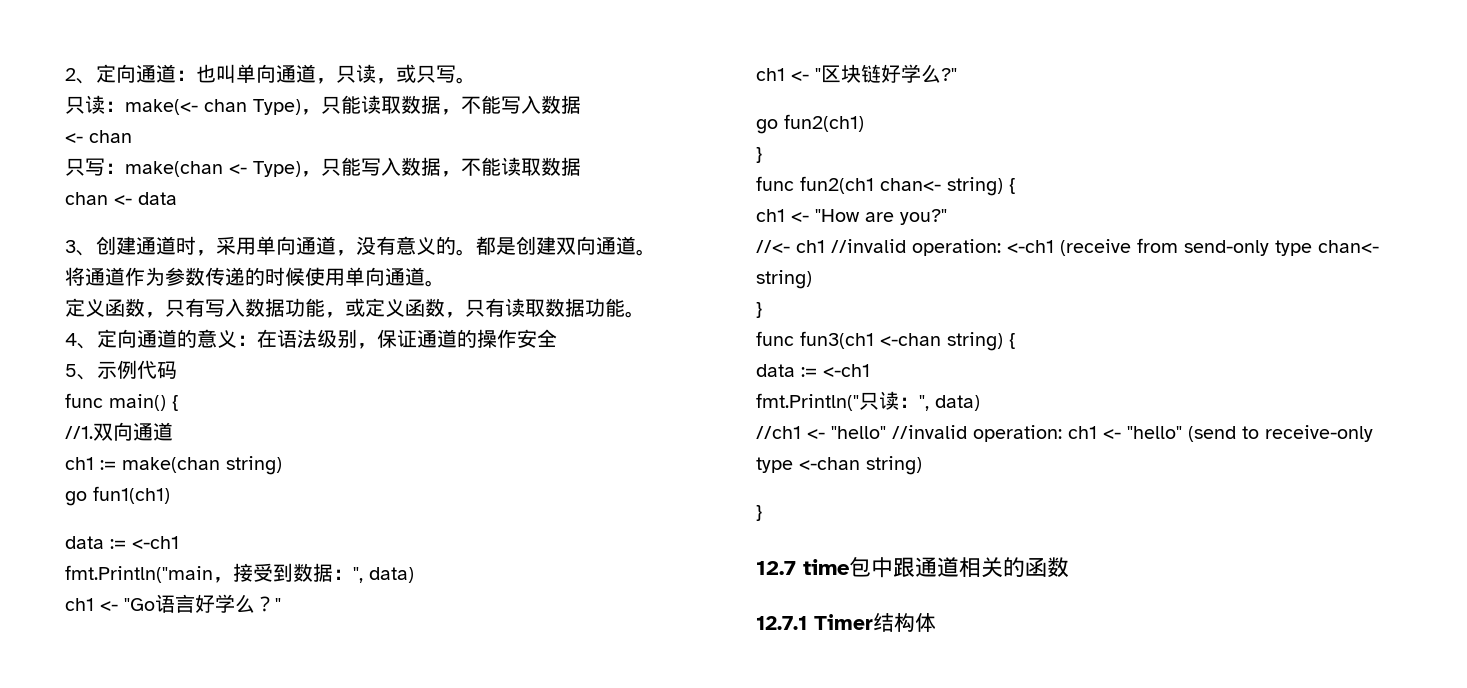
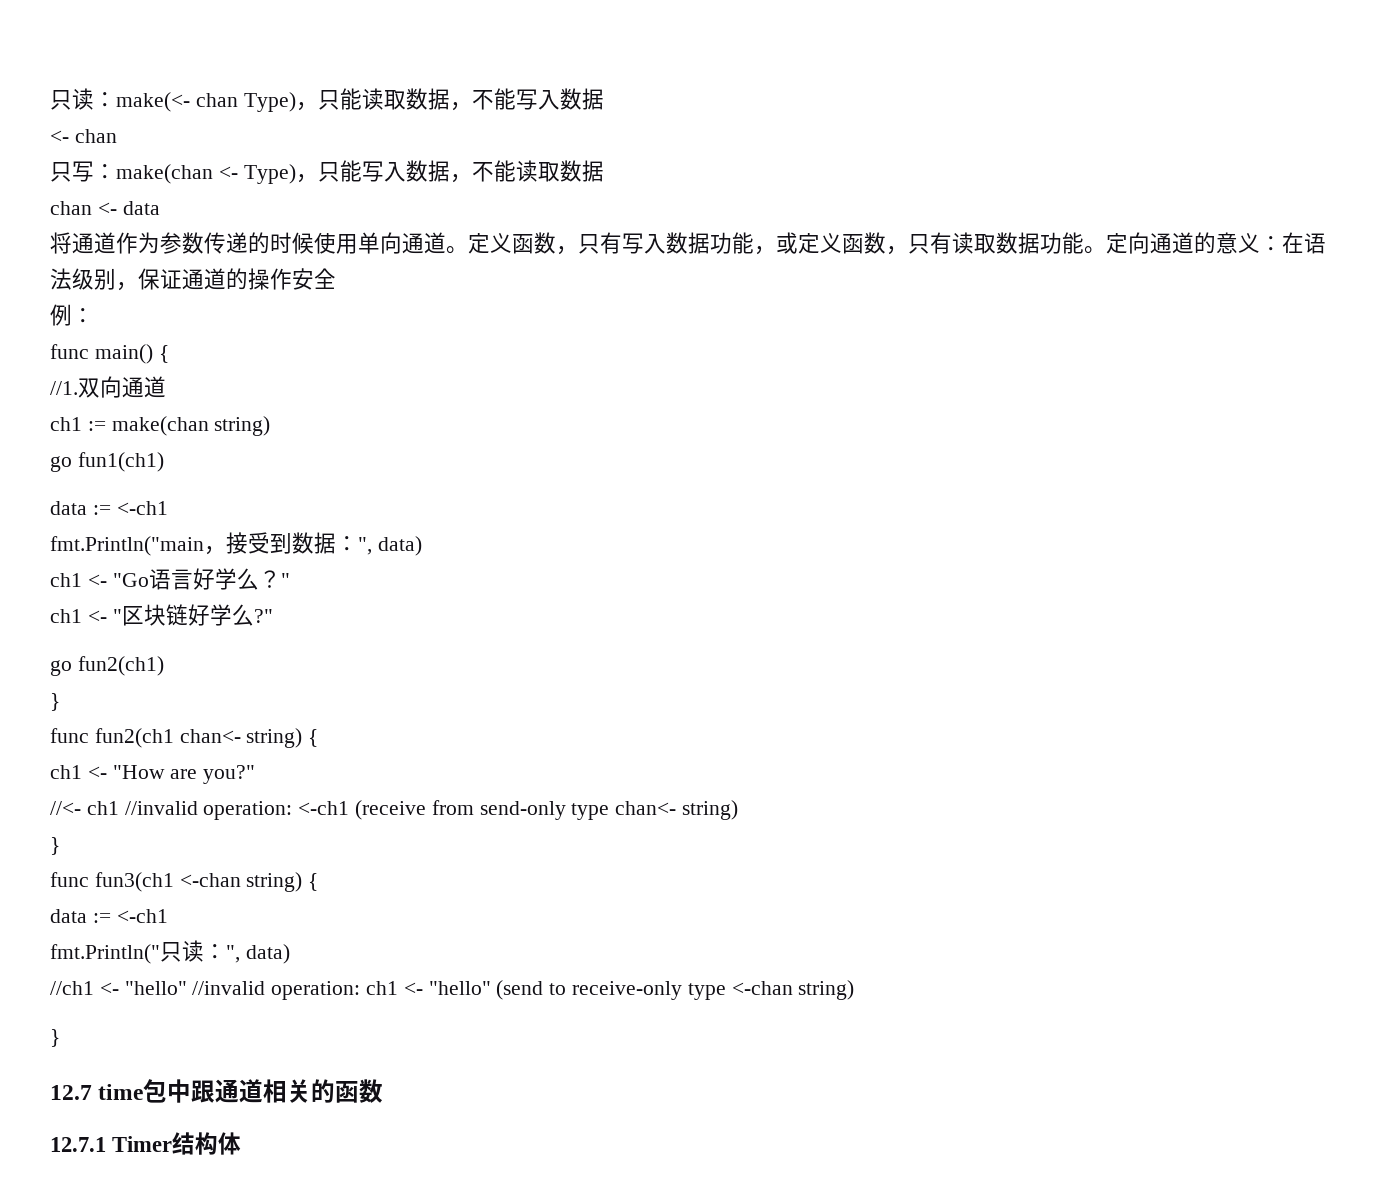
- 2、定向通道：也叫单向通道，只读，或只写。
- 3、创建通道时，采用单向通道，没有意义的。都是创建双向通道。
- 将通道作为参数传递的时候使用单向通道。
- 定义函数，只有写入数据功能，或定义函数，只有读取数据功能。
- 4、定向通道的意义：在语法级别，保证通道的操作安全
+ 将通道作为参数传递的时候使用单向通道。定义函数，只有写入数据功能，或定义函数，只有读取数据功能。定向通道的意义：在语法级别，保证通道的操作安全
- 5、示例代码
+ 例：

